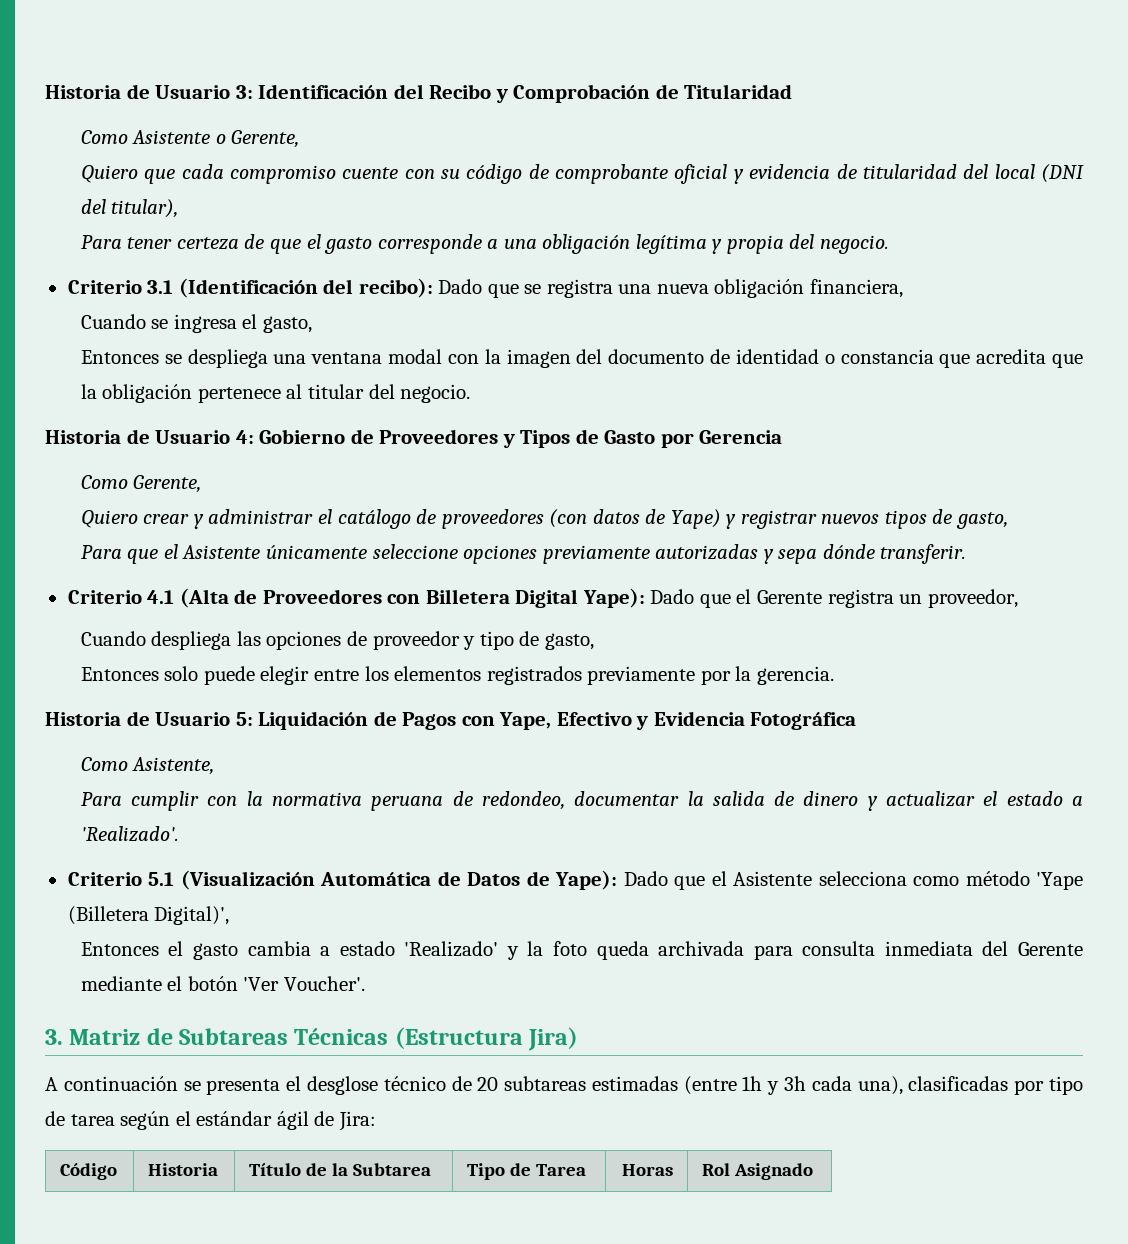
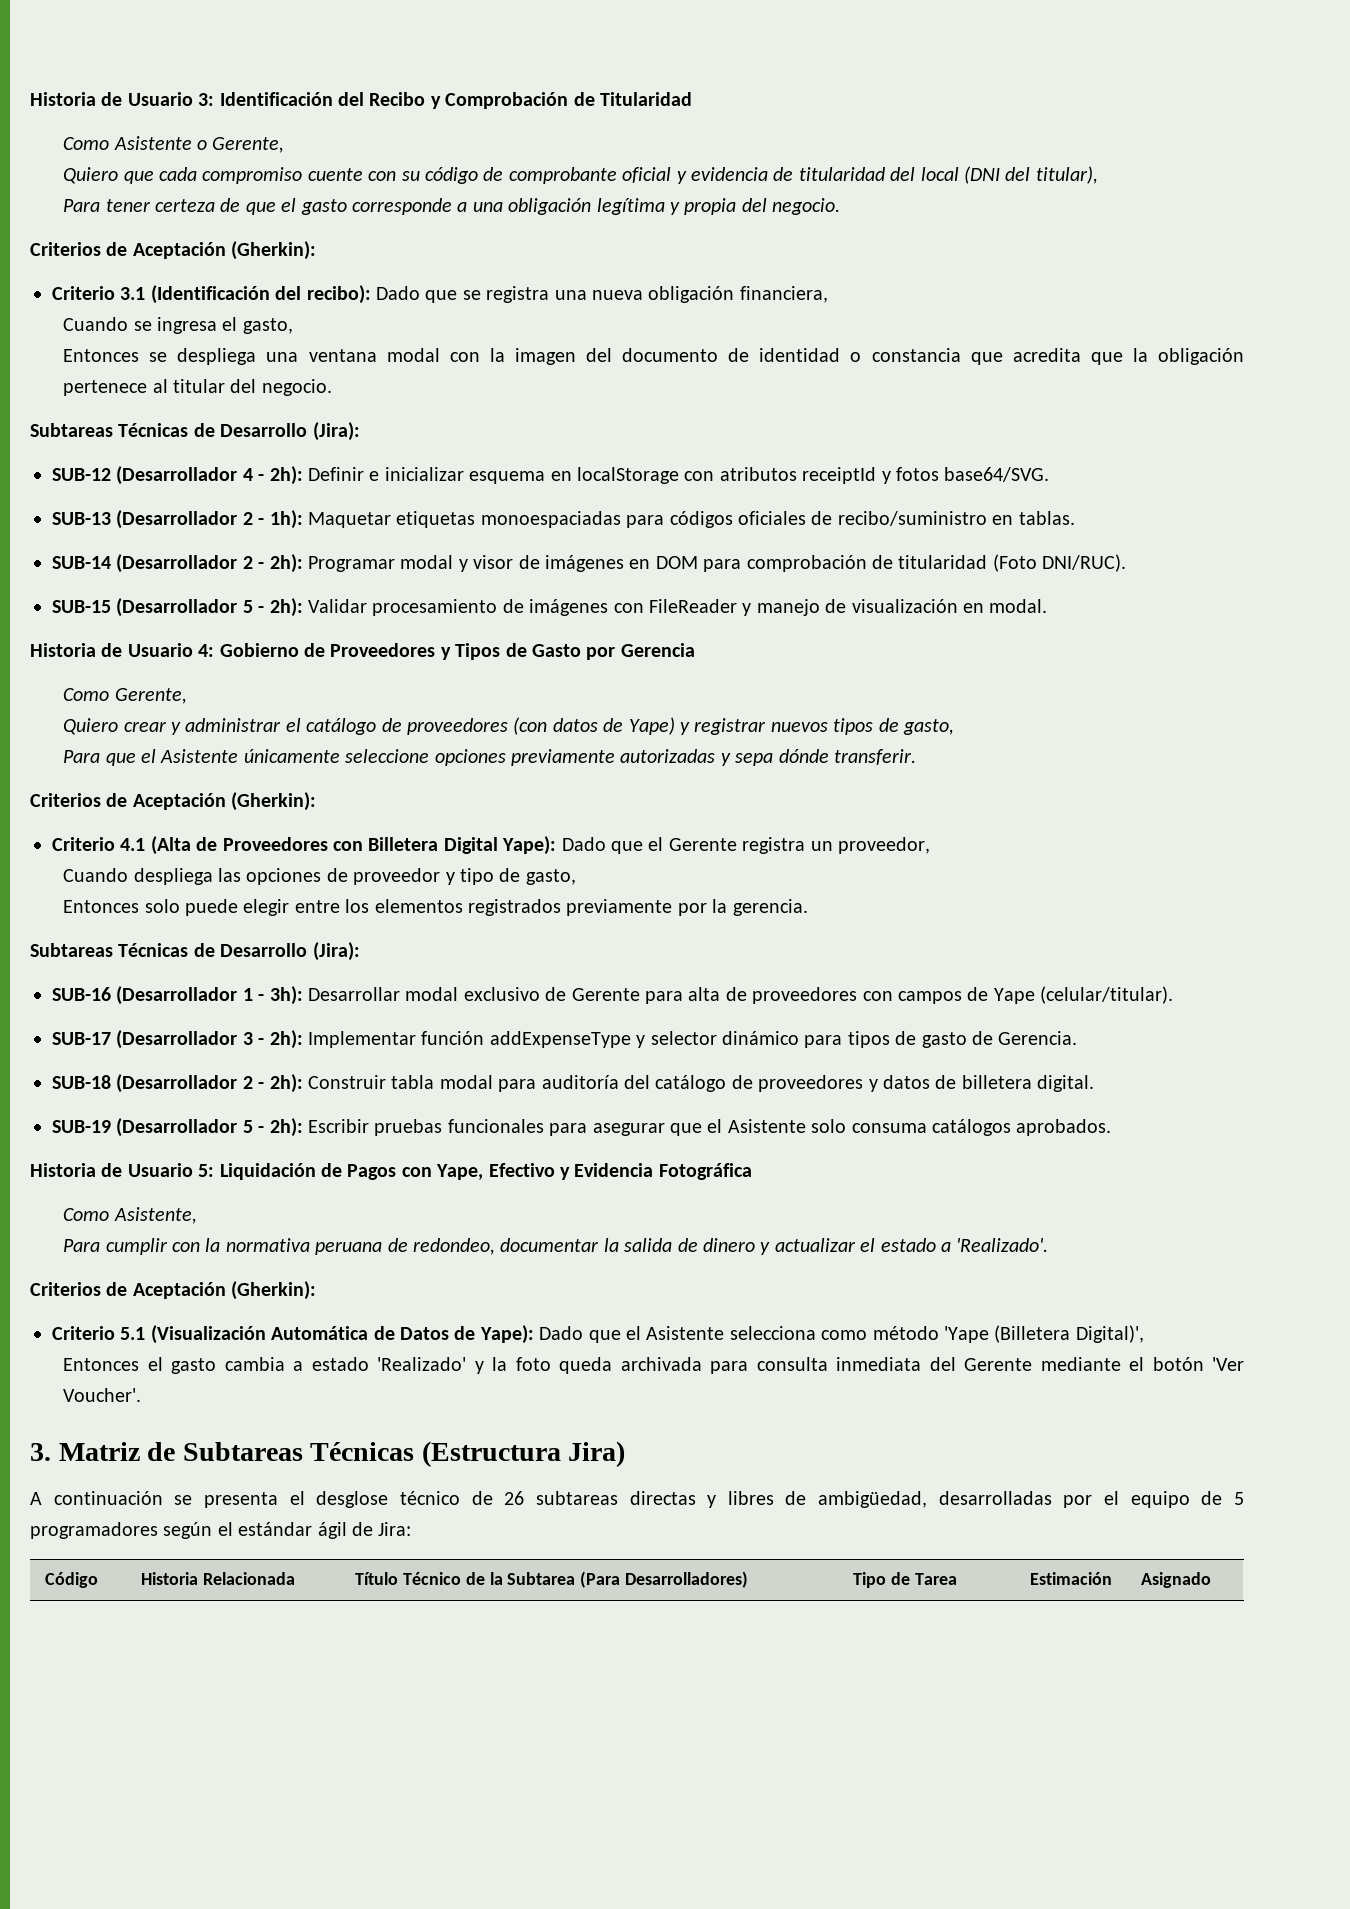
  Para tener certeza de que el gasto corresponde a una obligación legítima y propia del negocio.
+ Criterios de Aceptación (Gherkin):
  Entonces se despliega una ventana modal con la imagen del documento de identidad o constancia que acredita que la obligación pertenece al titular del negocio.
+ Subtareas Técnicas de Desarrollo (Jira):
+ SUB-12 (Desarrollador 4 - 2h): Definir e inicializar esquema en localStorage con atributos receiptId y fotos base64/SVG.
+ SUB-13 (Desarrollador 2 - 1h): Maquetar etiquetas monoespaciadas para códigos oficiales de recibo/suministro en tablas.
+ SUB-14 (Desarrollador 2 - 2h): Programar modal y visor de imágenes en DOM para comprobación de titularidad (Foto DNI/RUC).
+ SUB-15 (Desarrollador 5 - 2h): Validar procesamiento de imágenes con FileReader y manejo de visualización en modal.
  Para que el Asistente únicamente seleccione opciones previamente autorizadas y sepa dónde transferir.
+ Criterios de Aceptación (Gherkin):
  Entonces solo puede elegir entre los elementos registrados previamente por la gerencia.
+ Subtareas Técnicas de Desarrollo (Jira):
+ SUB-16 (Desarrollador 1 - 3h): Desarrollar modal exclusivo de Gerente para alta de proveedores con campos de Yape (celular/titular).
+ SUB-17 (Desarrollador 3 - 2h): Implementar función addExpenseType y selector dinámico para tipos de gasto de Gerencia.
+ SUB-18 (Desarrollador 2 - 2h): Construir tabla modal para auditoría del catálogo de proveedores y datos de billetera digital.
+ SUB-19 (Desarrollador 5 - 2h): Escribir pruebas funcionales para asegurar que el Asistente solo consuma catálogos aprobados.
  Para cumplir con la normativa peruana de redondeo, documentar la salida de dinero y actualizar el estado a 'Realizado'.
+ Criterios de Aceptación (Gherkin):
- A continuación se presenta el desglose técnico de 20 subtareas estimadas (entre 1h y 3h cada una), clasificadas por tipo de tarea según el estándar ágil de Jira:
+ A continuación se presenta el desglose técnico de 26 subtareas directas y libres de ambigüedad, desarrolladas por el equipo de 5 programadores según el estándar ágil de Jira:
- Código | Historia | Título de la Subtarea | Tipo de Tarea | Horas | Rol Asignado
+ Código | Historia Relacionada | Título Técnico de la Subtarea (Para Desarrolladores) | Tipo de Tarea | Estimación | Asignado

